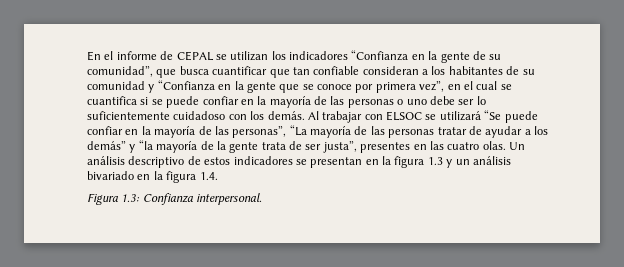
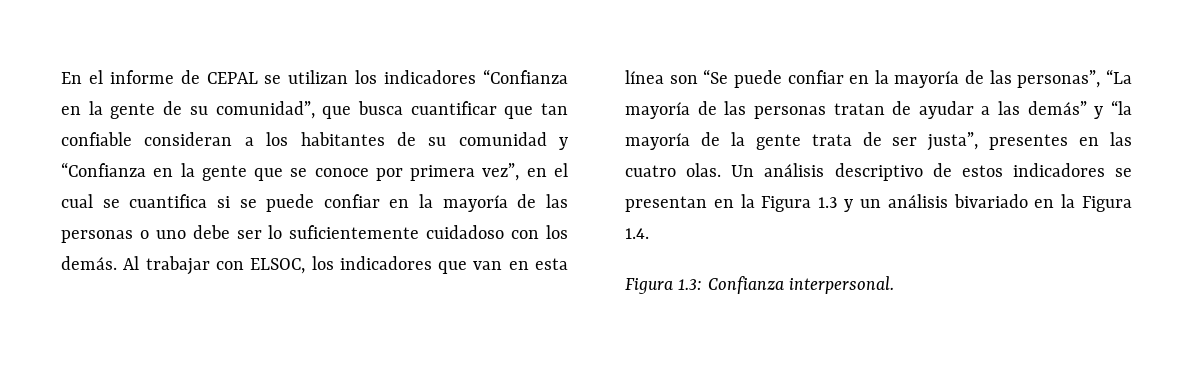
- Al trabajar con ELSOC se utilizará “Se puede confiar en la mayoría de las personas”, “La mayoría de las personas tratar de ayudar a los demás” y “la mayoría de la gente trata de ser justa”, presentes en las cuatro olas.
+ Al trabajar con ELSOC, los indicadores que van en esta línea son “Se puede confiar en la mayoría de las personas”, “La mayoría de las personas tratan de ayudar a las demás” y “la mayoría de la gente trata de ser justa”, presentes en las cuatro olas.
- Un análisis descriptivo de estos indicadores se presentan en la figura 1.3 y un análisis bivariado en la figura 1.4.
+ Un análisis descriptivo de estos indicadores se presentan en la Figura 1.3 y un análisis bivariado en la Figura 1.4.

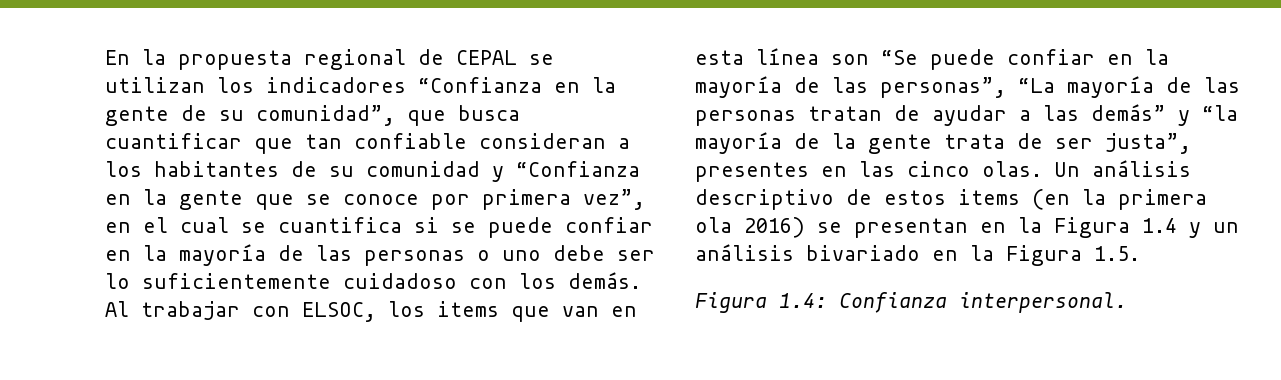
- En el informe de CEPAL se utilizan los indicadores “Confianza en la gente de su comunidad”, que busca cuantificar que tan confiable consideran a los habitantes de su comunidad y “Confianza en la gente que se conoce por primera vez”, en el cual se cuantifica si se puede confiar en la mayoría de las personas o uno debe ser lo suficientemente cuidadoso con los demás.
+ En la propuesta regional de CEPAL se utilizan los indicadores “Confianza en la gente de su comunidad”, que busca cuantificar que tan confiable consideran a los habitantes de su comunidad y “Confianza en la gente que se conoce por primera vez”, en el cual se cuantifica si se puede confiar en la mayoría de las personas o uno debe ser lo suficientemente cuidadoso con los demás.
- Al trabajar con ELSOC, los indicadores que van en esta línea son “Se puede confiar en la mayoría de las personas”, “La mayoría de las personas tratan de ayudar a las demás” y “la mayoría de la gente trata de ser justa”, presentes en las cuatro olas.
+ Al trabajar con ELSOC, los items que van en esta línea son “Se puede confiar en la mayoría de las personas”, “La mayoría de las personas tratan de ayudar a las demás” y “la mayoría de la gente trata de ser justa”, presentes en las cinco olas.
- Un análisis descriptivo de estos indicadores se presentan en la Figura 1.3 y un análisis bivariado en la Figura 1.4.
- Figura 1.3: Confianza interpersonal.
+ Un análisis descriptivo de estos items (en la primera ola 2016) se presentan en la Figura 1.4 y un análisis bivariado en la Figura 1.5.
+ Figura 1.4: Confianza interpersonal.

